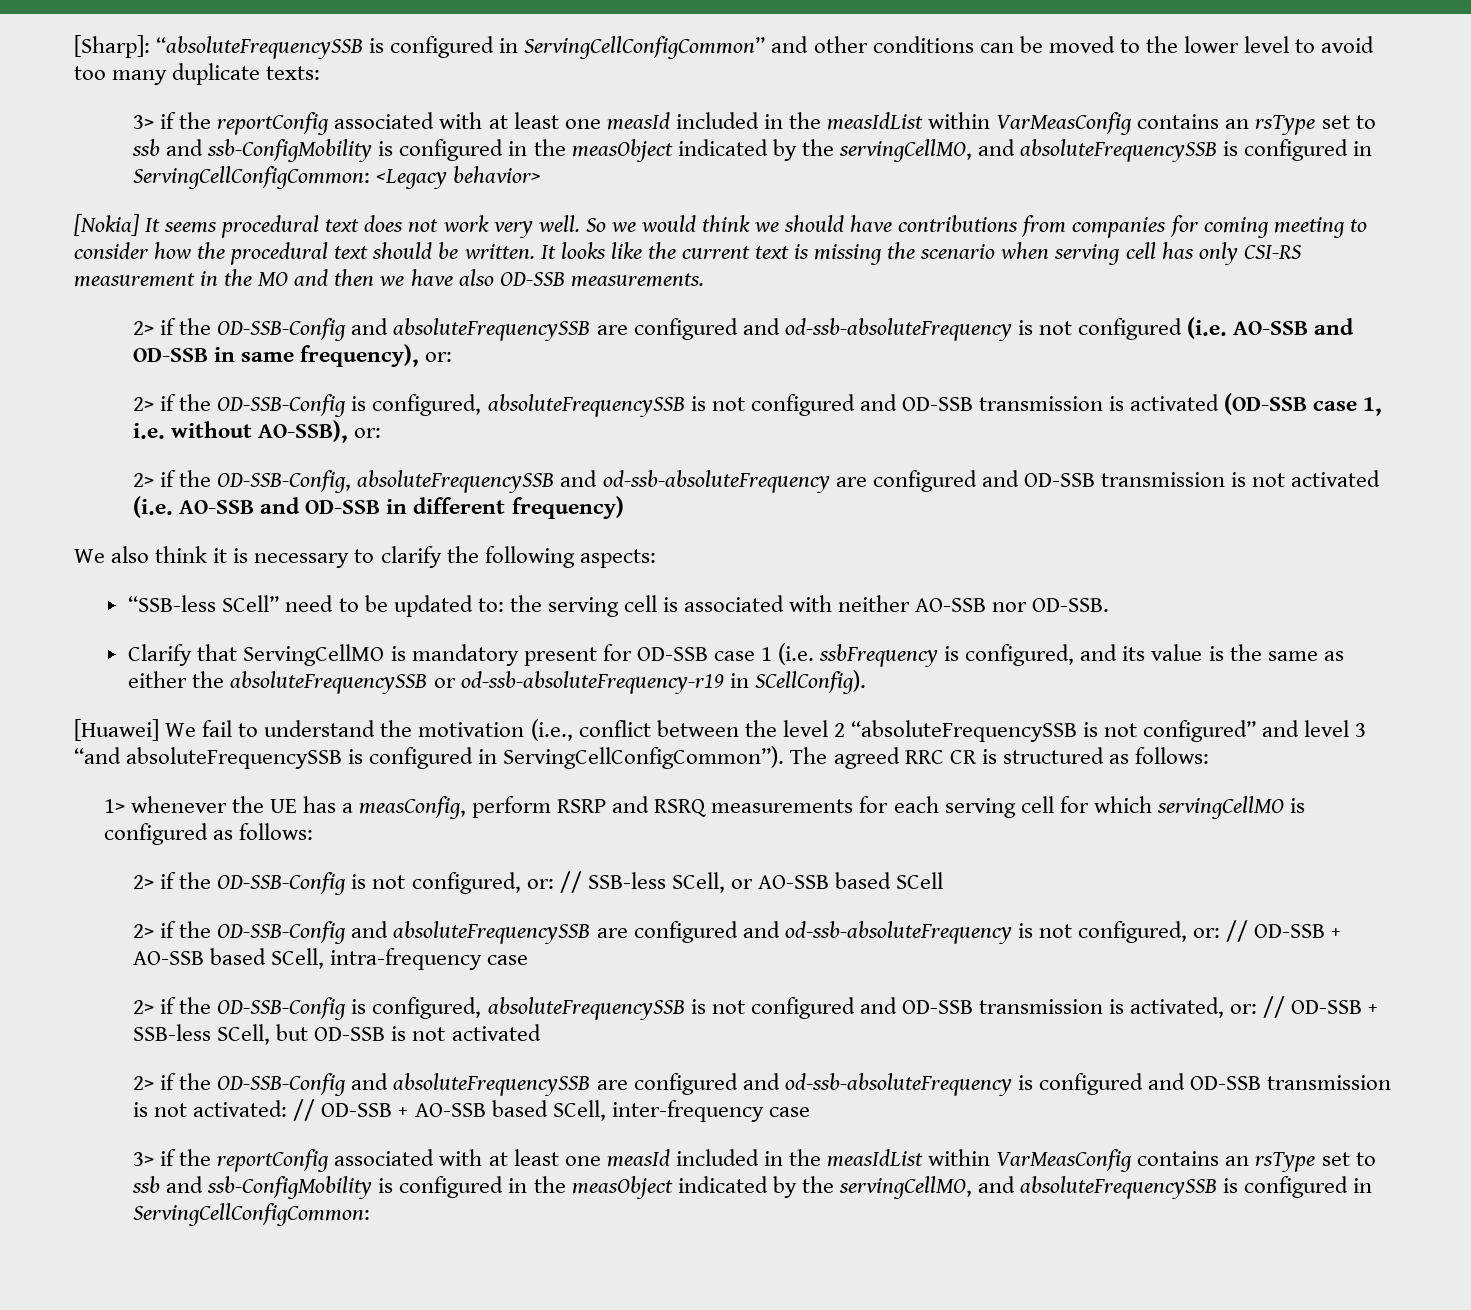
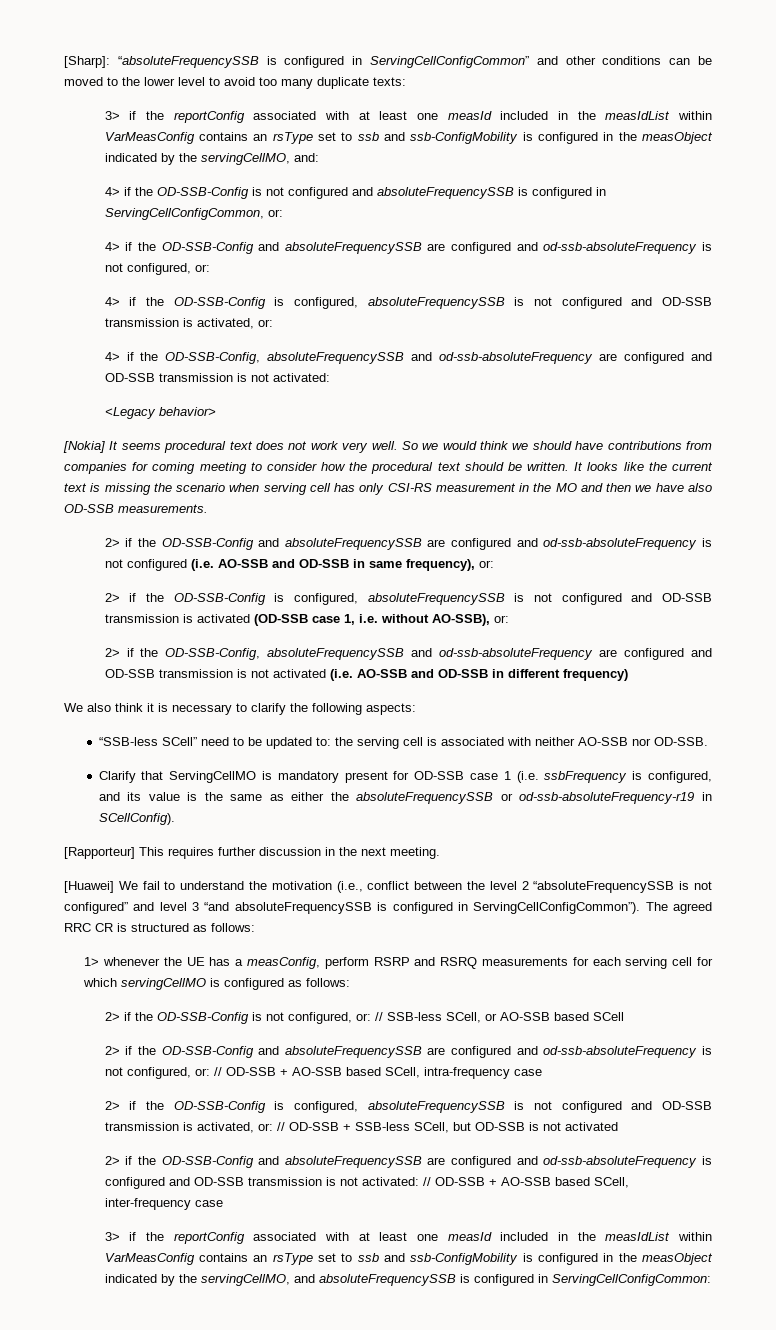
- 3> if the reportConfig associated with at least one measId included in the measIdList within VarMeasConfig contains an rsType set to ssb and ssb-ConfigMobility is configured in the measObject indicated by the servingCellMO, and absoluteFrequencySSB is configured in ServingCellConfigCommon: <Legacy behavior>
+ 3> if the reportConfig associated with at least one measId included in the measIdList within VarMeasConfig contains an rsType set to ssb and ssb-ConfigMobility is configured in the measObject indicated by the servingCellMO, and:
+ 4> if the OD-SSB-Config is not configured and absoluteFrequencySSB is configured in ServingCellConfigCommon, or:
+ 4> if the OD-SSB-Config and absoluteFrequencySSB are configured and od-ssb-absoluteFrequency is not configured, or:
+ 4> if the OD-SSB-Config is configured, absoluteFrequencySSB is not configured and OD-SSB transmission is activated, or:
+ 4> if the OD-SSB-Config, absoluteFrequencySSB and od-ssb-absoluteFrequency are configured and OD-SSB transmission is not activated:
+ <Legacy behavior>
+ [Rapporteur] This requires further discussion in the next meeting.

